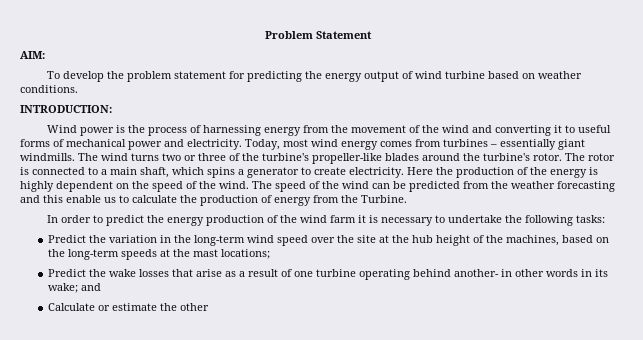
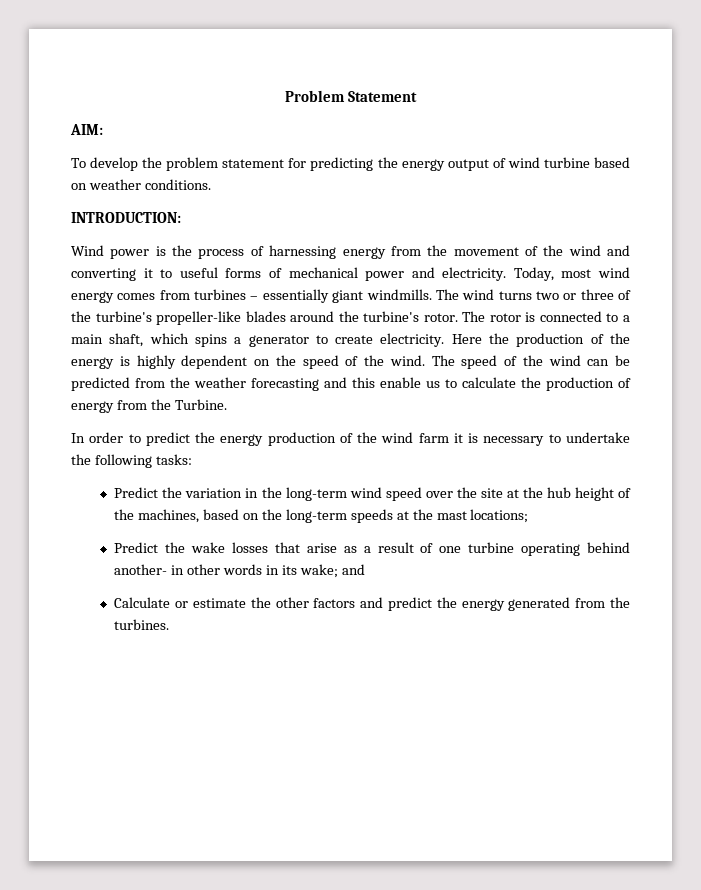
- Calculate or estimate the other
+ Calculate or estimate the other factors and predict the energy generated from the turbines.

